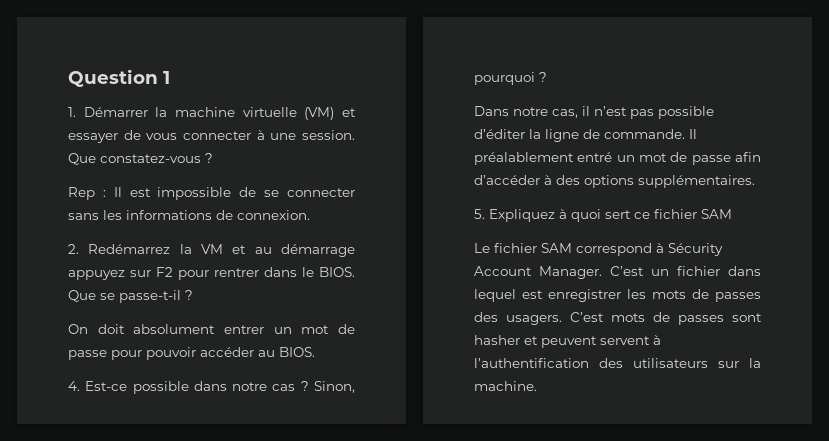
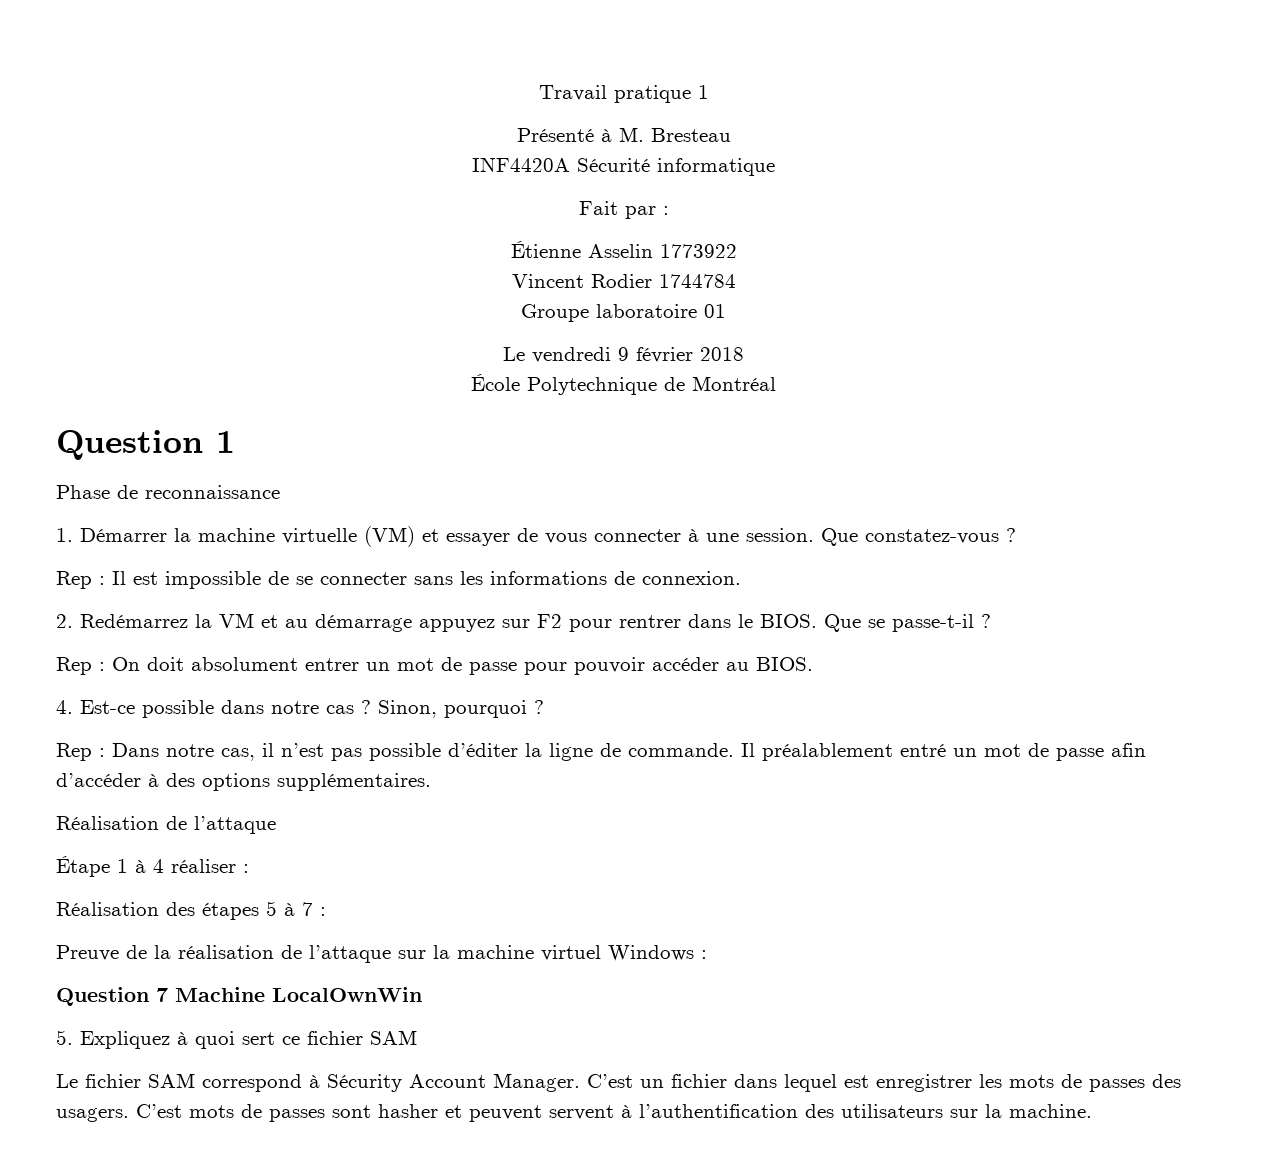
+ Travail pratique 1
+ Présenté à M. Bresteau
+ INF4420A Sécurité informatique
+ Fait par :
+ Étienne Asselin 1773922
+ Vincent Rodier 1744784
+ Groupe laboratoire 01
+ Le vendredi 9 février 2018
+ École Polytechnique de Montréal
+ Phase de reconnaissance
- On doit absolument entrer un mot de passe pour pouvoir accéder au BIOS.
+ Rep : On doit absolument entrer un mot de passe pour pouvoir accéder au BIOS.
- Dans notre cas, il n’est pas possible d’éditer la ligne de commande.
+ Rep : Dans notre cas, il n’est pas possible d’éditer la ligne de commande.
+ Réalisation de l’attaque
+ Étape 1 à 4 réaliser :
+ Réalisation des étapes 5 à 7 :
+ Preuve de la réalisation de l’attaque sur la machine virtuel Windows :
+ Question 7 Machine LocalOwnWin

